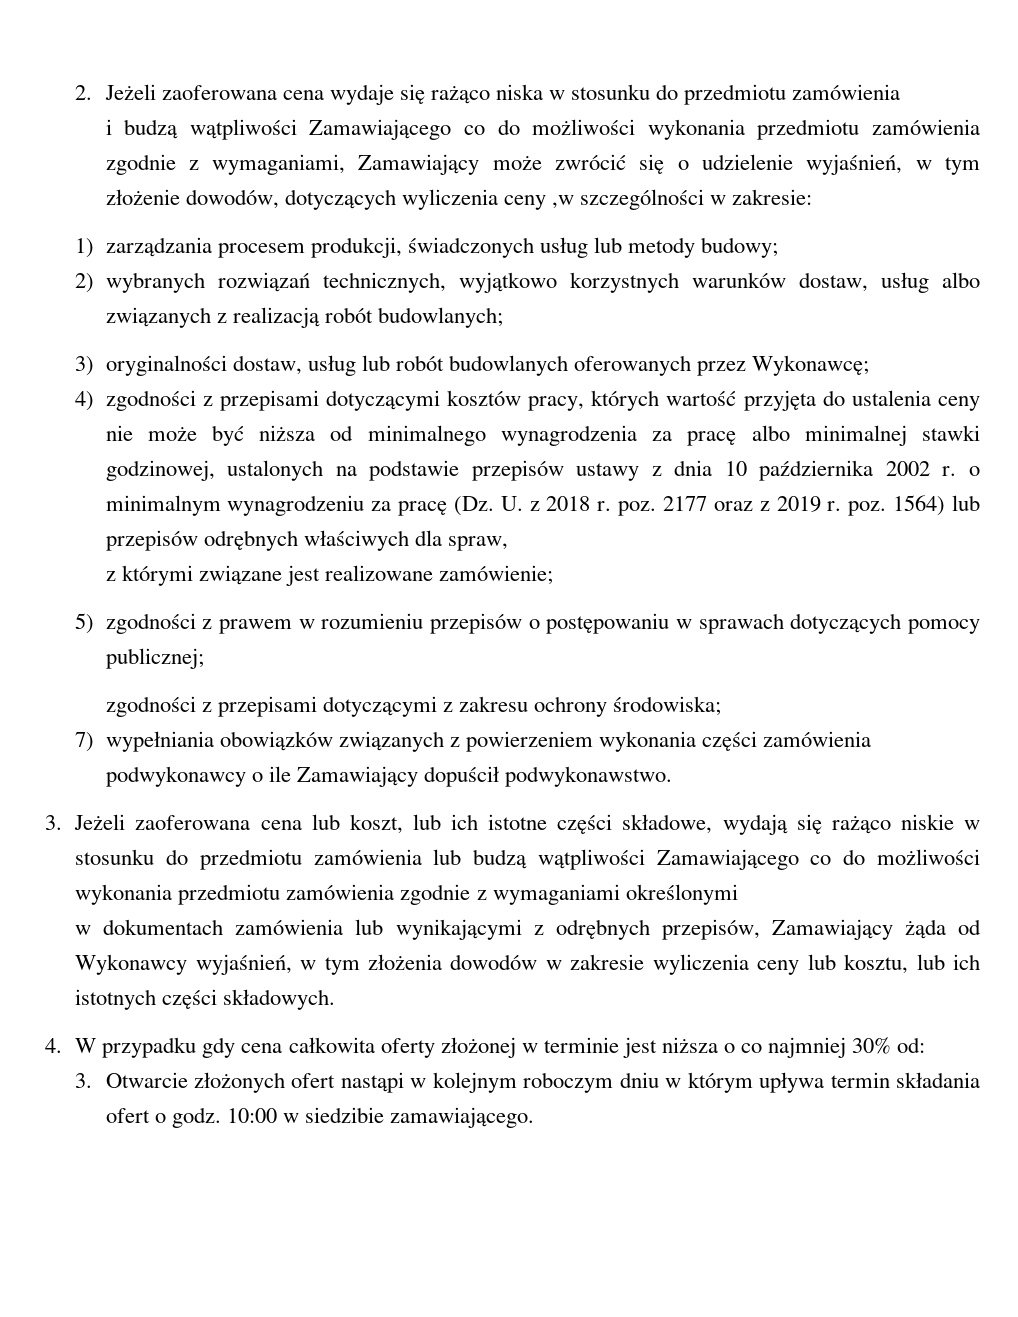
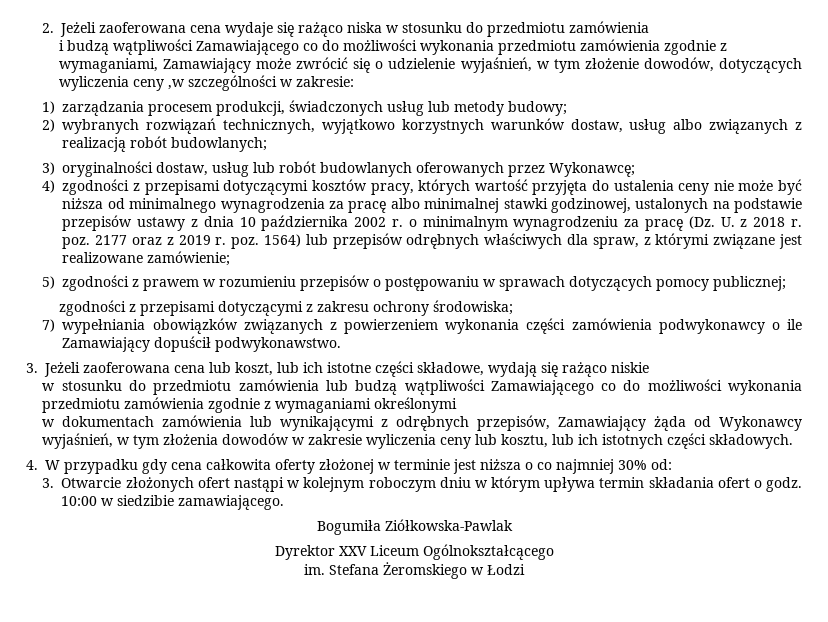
- 4) zgodności z przepisami dotyczącymi kosztów pracy, których wartość przyjęta do ustalenia ceny nie może być niższa od minimalnego wynagrodzenia za pracę albo minimalnej stawki godzinowej, ustalonych na podstawie przepisów ustawy z dnia 10 października 2002 r. o minimalnym wynagrodzeniu za pracę (Dz. U. z 2018 r. poz. 2177 oraz z 2019 r. poz. 1564) lub przepisów odrębnych właściwych dla spraw,
- z którymi związane jest realizowane zamówienie;
+ 4) zgodności z przepisami dotyczącymi kosztów pracy, których wartość przyjęta do ustalenia ceny nie może być niższa od minimalnego wynagrodzenia za pracę albo minimalnej stawki godzinowej, ustalonych na podstawie przepisów ustawy z dnia 10 października 2002 r. o minimalnym wynagrodzeniu za pracę (Dz. U. z 2018 r. poz. 2177 oraz z 2019 r. poz. 1564) lub przepisów odrębnych właściwych dla spraw, z którymi związane jest realizowane zamówienie;
- 3. Jeżeli zaoferowana cena lub koszt, lub ich istotne części składowe, wydają się rażąco niskie w stosunku do przedmiotu zamówienia lub budzą wątpliwości Zamawiającego co do możliwości wykonania przedmiotu zamówienia zgodnie z wymaganiami określonymi
+ 3. Jeżeli zaoferowana cena lub koszt, lub ich istotne części składowe, wydają się rażąco niskie
+ w stosunku do przedmiotu zamówienia lub budzą wątpliwości Zamawiającego co do możliwości wykonania przedmiotu zamówienia zgodnie z wymaganiami określonymi
+ Bogumiła Ziółkowska-Pawlak
+ Dyrektor XXV Liceum Ogólnokształcącego
+ im. Stefana Żeromskiego w Łodzi

